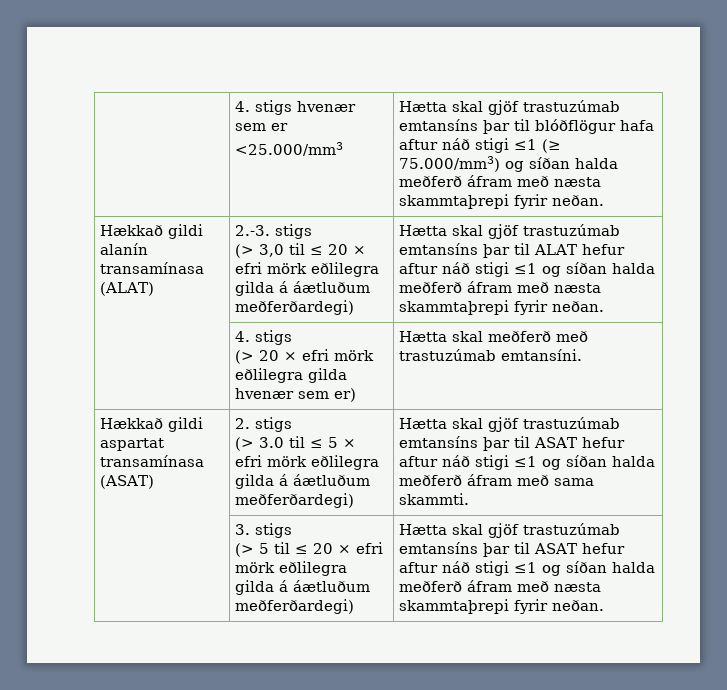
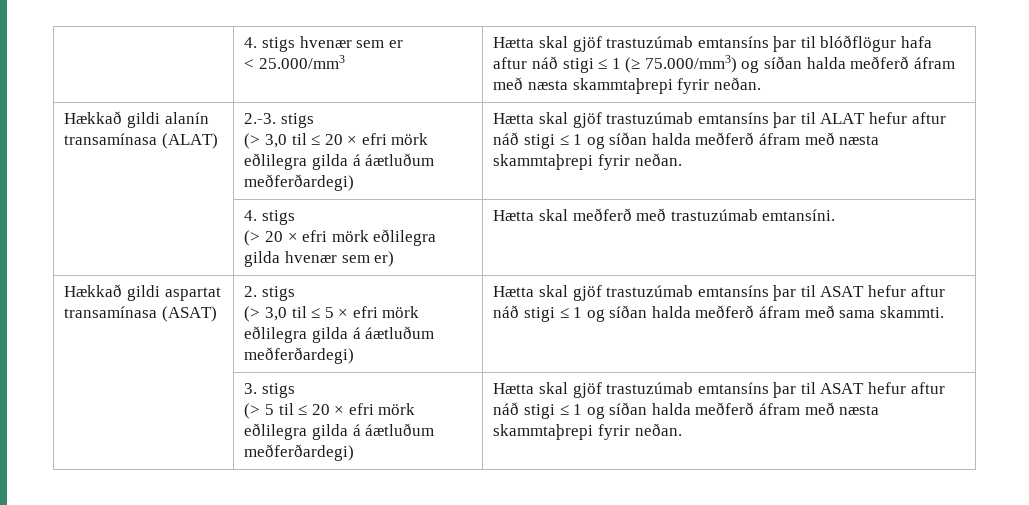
  | 4. stigs hvenær sem er
- <25.000/mm3 | Hætta skal gjöf trastuzúmab emtansíns þar til blóðflögur hafa aftur náð stigi ≤1 (≥ 75.000/mm3) og síðan halda meðferð áfram með næsta skammtaþrepi fyrir neðan.
+ < 25.000/mm3 | Hætta skal gjöf trastuzúmab emtansíns þar til blóðflögur hafa aftur náð stigi ≤ 1 (≥ 75.000/mm3) og síðan halda meðferð áfram með næsta skammtaþrepi fyrir neðan.
- Hætta skal gjöf trastuzúmab emtansíns þar til ALAT hefur aftur náð stigi ≤1 og síðan halda meðferð áfram með næsta skammtaþrepi fyrir neðan.
+ Hætta skal gjöf trastuzúmab emtansíns þar til ALAT hefur aftur náð stigi ≤ 1 og síðan halda meðferð áfram með næsta skammtaþrepi fyrir neðan.
- (> 3.0 til ≤ 5 × efri mörk eðlilegra gilda á áætluðum meðferðardegi)
+ (> 3,0 til ≤ 5 × efri mörk eðlilegra gilda á áætluðum meðferðardegi)
- Hætta skal gjöf trastuzúmab emtansíns þar til ASAT hefur aftur náð stigi ≤1 og síðan halda meðferð áfram með sama skammti.
+ Hætta skal gjöf trastuzúmab emtansíns þar til ASAT hefur aftur náð stigi ≤ 1 og síðan halda meðferð áfram með sama skammti.
  | 3. stigs
- (> 5 til ≤ 20 × efri mörk eðlilegra gilda á áætluðum meðferðardegi) | Hætta skal gjöf trastuzúmab emtansíns þar til ASAT hefur aftur náð stigi ≤1 og síðan halda meðferð áfram með næsta skammtaþrepi fyrir neðan.
+ (> 5 til ≤ 20 × efri mörk eðlilegra gilda á áætluðum meðferðardegi) | Hætta skal gjöf trastuzúmab emtansíns þar til ASAT hefur aftur náð stigi ≤ 1 og síðan halda meðferð áfram með næsta skammtaþrepi fyrir neðan.

